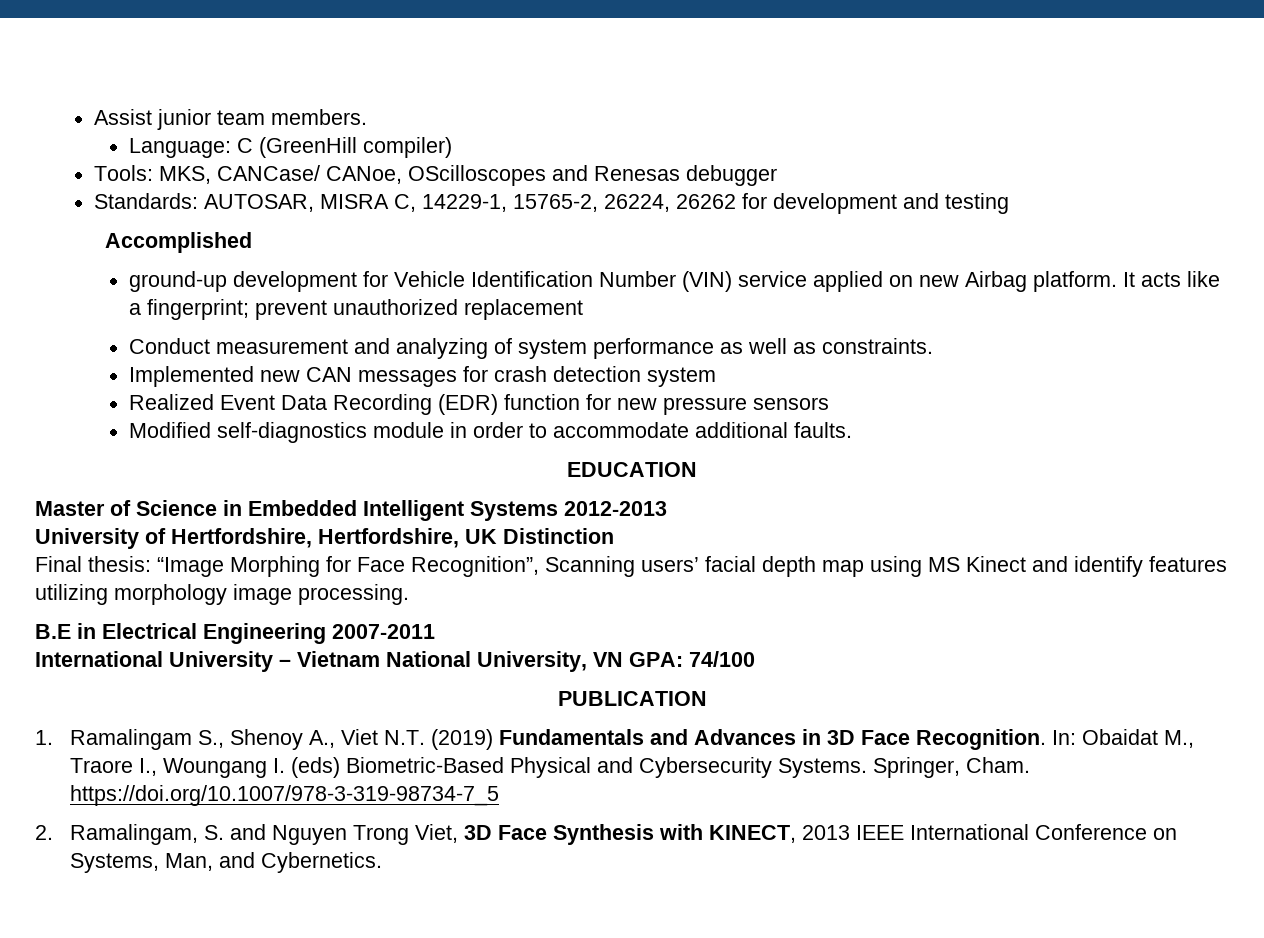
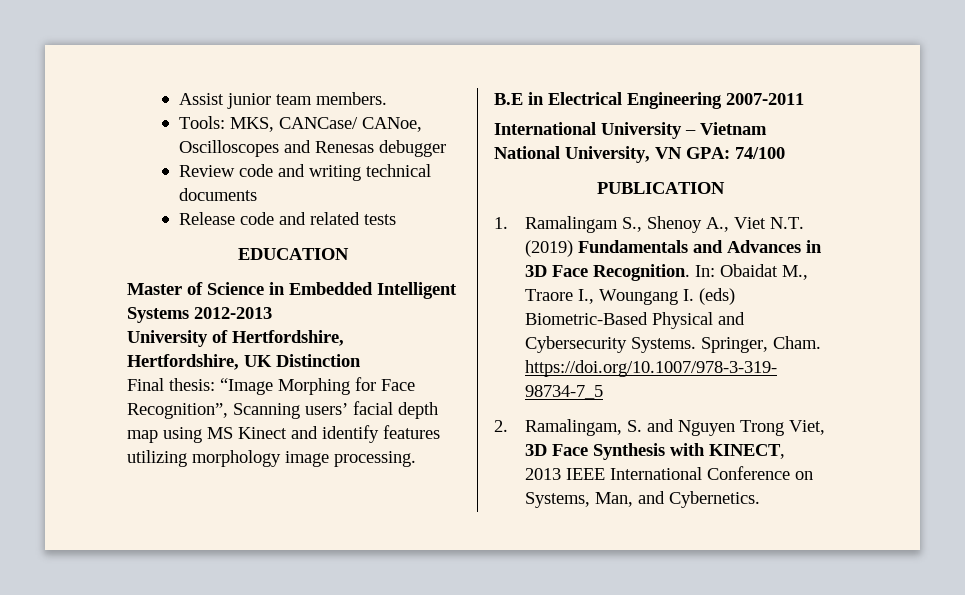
- Language: C (GreenHill compiler)
- Tools: MKS, CANCase/ CANoe, OScilloscopes and Renesas debugger
+ Tools: MKS, CANCase/ CANoe, Oscilloscopes and Renesas debugger
- Standards: AUTOSAR, MISRA C, 14229-1, 15765-2, 26224, 26262 for development and testing
- Accomplished
- ground-up development for Vehicle Identification Number (VIN) service applied on new Airbag platform. It acts like a fingerprint; prevent unauthorized replacement
- Conduct measurement and analyzing of system performance as well as constraints.
- Implemented new CAN messages for crash detection system
- Realized Event Data Recording (EDR) function for new pressure sensors
- Modified self-diagnostics module in order to accommodate additional faults.
+ Review code and writing technical documents
+ Release code and related tests

